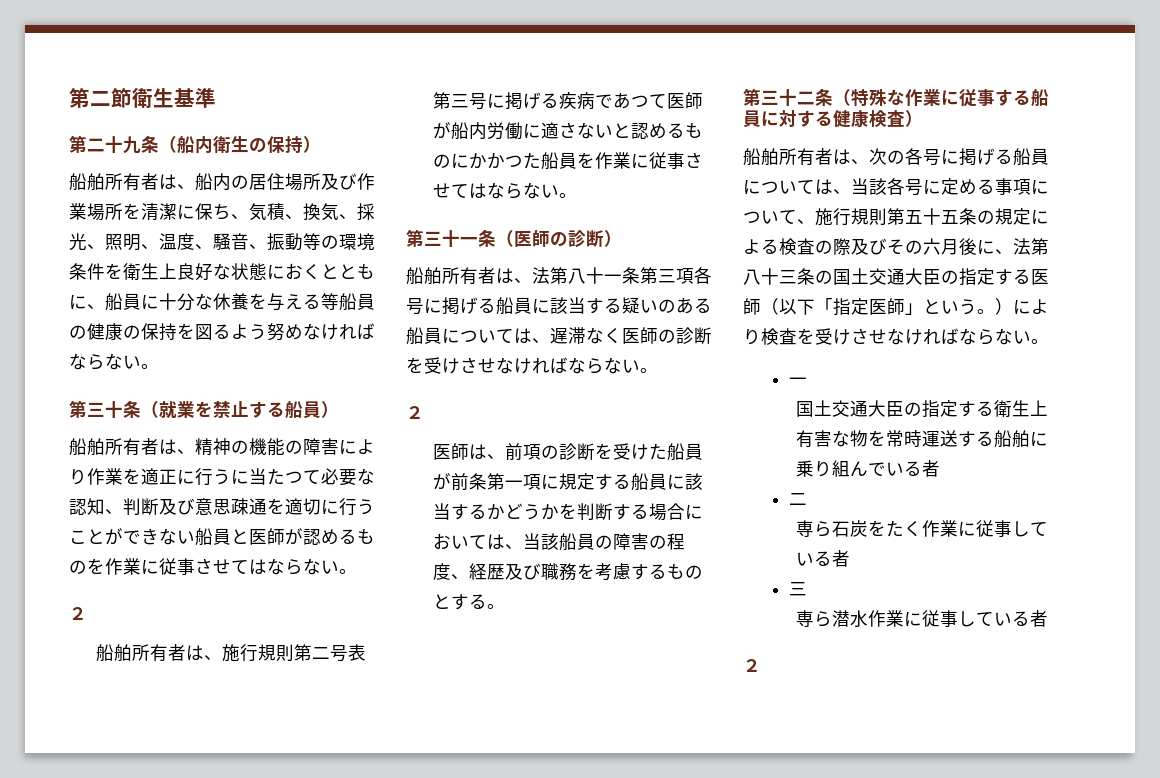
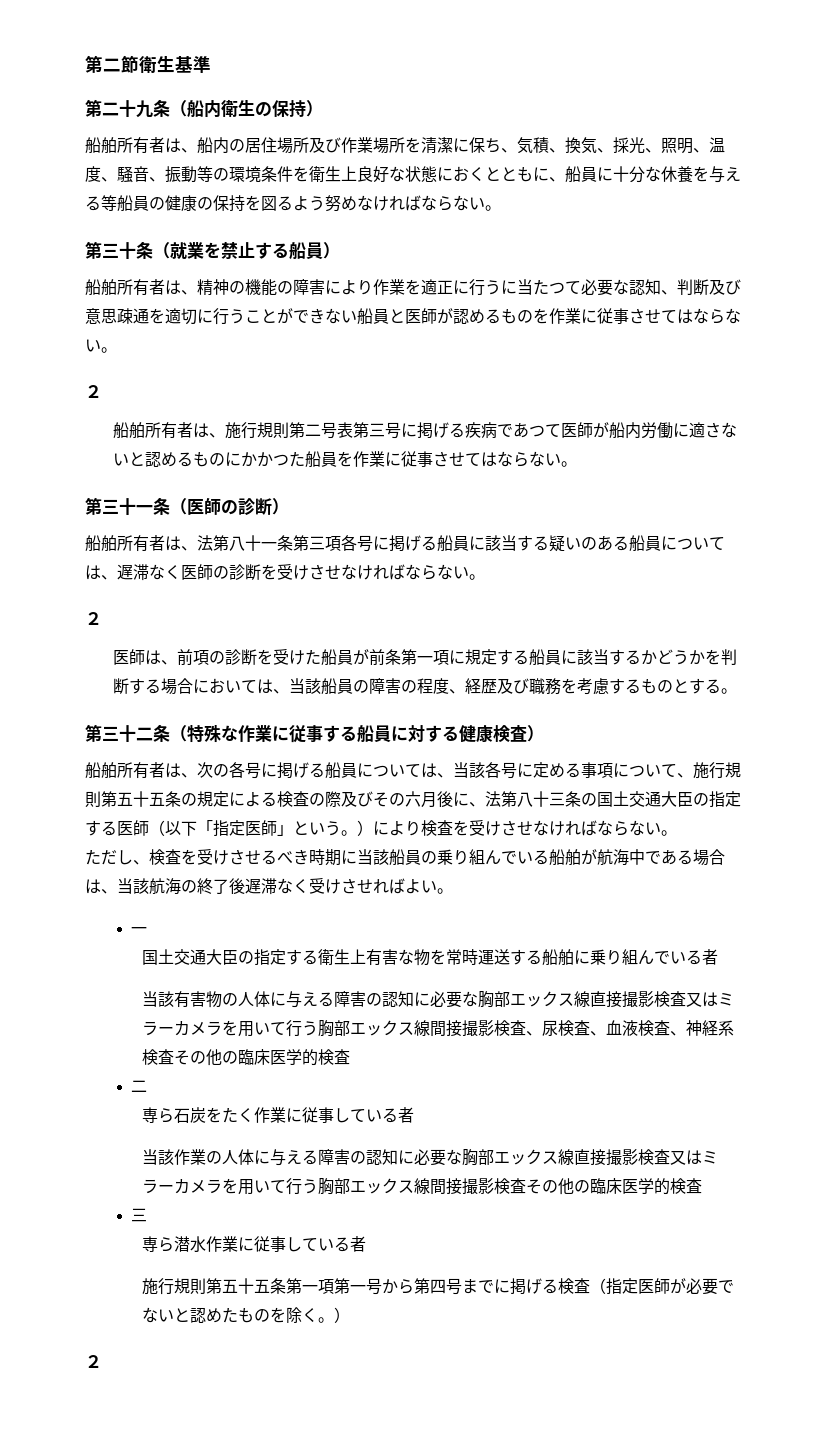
+ ただし、検査を受けさせるべき時期に当該船員の乗り組んでいる船舶が航海中である場合は、当該航海の終了後遅滞なく受けさせればよい。
+ 当該有害物の人体に与える障害の認知に必要な胸部エックス線直接撮影検査又はミラーカメラを用いて行う胸部エックス線間接撮影検査、尿検査、血液検査、神経系検査その他の臨床医学的検査
+ 当該作業の人体に与える障害の認知に必要な胸部エックス線直接撮影検査又はミラーカメラを用いて行う胸部エックス線間接撮影検査その他の臨床医学的検査
+ 施行規則第五十五条第一項第一号から第四号までに掲げる検査（指定医師が必要でないと認めたものを除く。）

